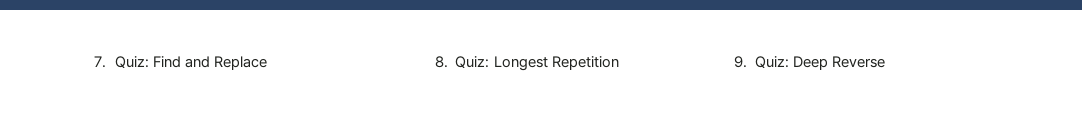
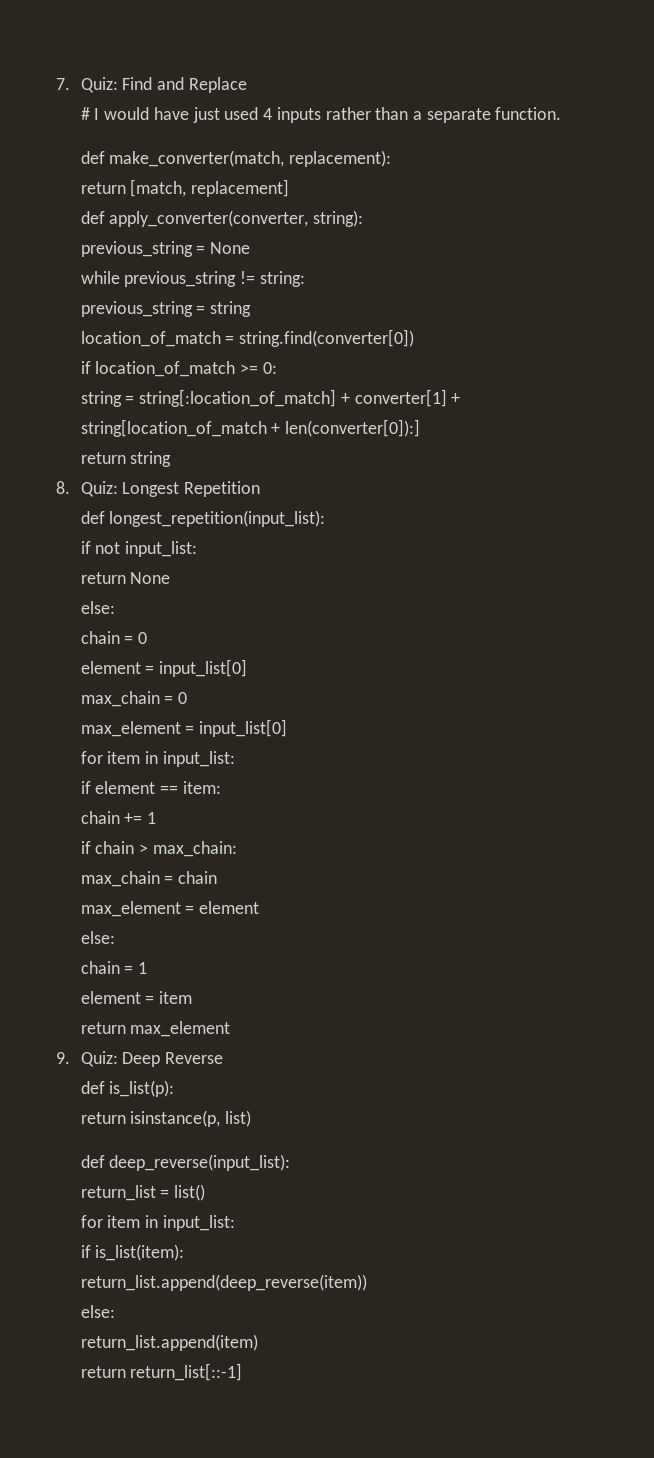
+ # I would have just used 4 inputs rather than a separate function.
+ def make_converter(match, replacement):
+ return [match, replacement]
+ def apply_converter(converter, string):
+ previous_string = None
+ while previous_string != string:
+ previous_string = string
+ location_of_match = string.find(converter[0])
+ if location_of_match >= 0:
+ string = string[:location_of_match] + converter[1] + string[location_of_match + len(converter[0]):]
+ return string
  8. Quiz: Longest Repetition
+ def longest_repetition(input_list):
+ if not input_list:
+ return None
+ else:
+ chain = 0
+ element = input_list[0]
+ max_chain = 0
+ max_element = input_list[0]
+ for item in input_list:
+ if element == item:
+ chain += 1
+ if chain > max_chain:
+ max_chain = chain
+ max_element = element
+ else:
+ chain = 1
+ element = item
+ return max_element
  9. Quiz: Deep Reverse
+ def is_list(p):
+ return isinstance(p, list)
+ def deep_reverse(input_list):
+ return_list = list()
+ for item in input_list:
+ if is_list(item):
+ return_list.append(deep_reverse(item))
+ else:
+ return_list.append(item)
+ return return_list[::-1]

